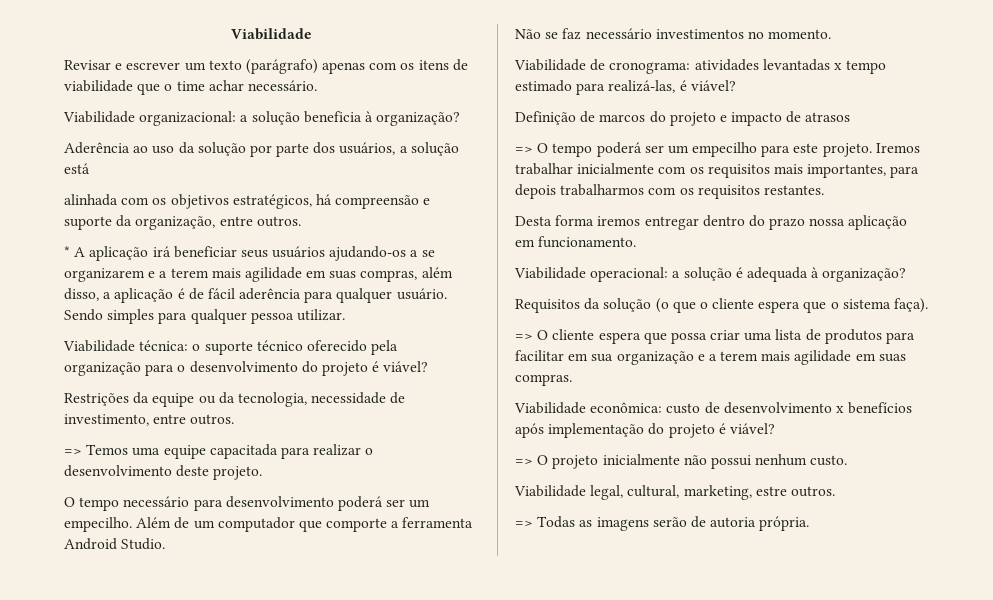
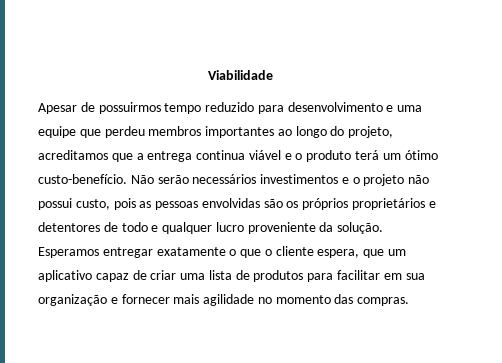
- Revisar e escrever um texto (parágrafo) apenas com os itens de viabilidade que o time achar necessário.
- Viabilidade organizacional: a solução beneficia à organização?
- Aderência ao uso da solução por parte dos usuários, a solução está
- alinhada com os objetivos estratégicos, há compreensão e suporte da organização, entre outros.
- * A aplicação irá beneficiar seus usuários ajudando-os a se organizarem e a terem mais agilidade em suas compras, além disso, a aplicação é de fácil aderência para qualquer usuário. Sendo simples para qualquer pessoa utilizar.
- Viabilidade técnica: o suporte técnico oferecido pela organização para o desenvolvimento do projeto é viável?
- Restrições da equipe ou da tecnologia, necessidade de investimento, entre outros.
- => Temos uma equipe capacitada para realizar o desenvolvimento deste projeto.
- O tempo necessário para desenvolvimento poderá ser um empecilho. Além de um computador que comporte a ferramenta Android Studio.
- Não se faz necessário investimentos no momento.
- Viabilidade de cronograma: atividades levantadas x tempo estimado para realizá-las, é viável?
- Definição de marcos do projeto e impacto de atrasos
- => O tempo poderá ser um empecilho para este projeto. Iremos trabalhar inicialmente com os requisitos mais importantes, para depois trabalharmos com os requisitos restantes.
- Desta forma iremos entregar dentro do prazo nossa aplicação em funcionamento.
- Viabilidade operacional: a solução é adequada à organização?
- Requisitos da solução (o que o cliente espera que o sistema faça).
- => O cliente espera que possa criar uma lista de produtos para facilitar em sua organização e a terem mais agilidade em suas compras.
- Viabilidade econômica: custo de desenvolvimento x benefícios após implementação do projeto é viável?
- => O projeto inicialmente não possui nenhum custo.
- Viabilidade legal, cultural, marketing, estre outros.
- => Todas as imagens serão de autoria própria.
+ Apesar de possuirmos tempo reduzido para desenvolvimento e uma equipe que perdeu membros importantes ao longo do projeto, acreditamos que a entrega continua viável e o produto terá um ótimo custo-benefício. Não serão necessários investimentos e o projeto não possui custo, pois as pessoas envolvidas são os próprios proprietários e detentores de todo e qualquer lucro proveniente da solução. Esperamos entregar exatamente o que o cliente espera, que um aplicativo capaz de criar uma lista de produtos para facilitar em sua organização e fornecer mais agilidade no momento das compras.

